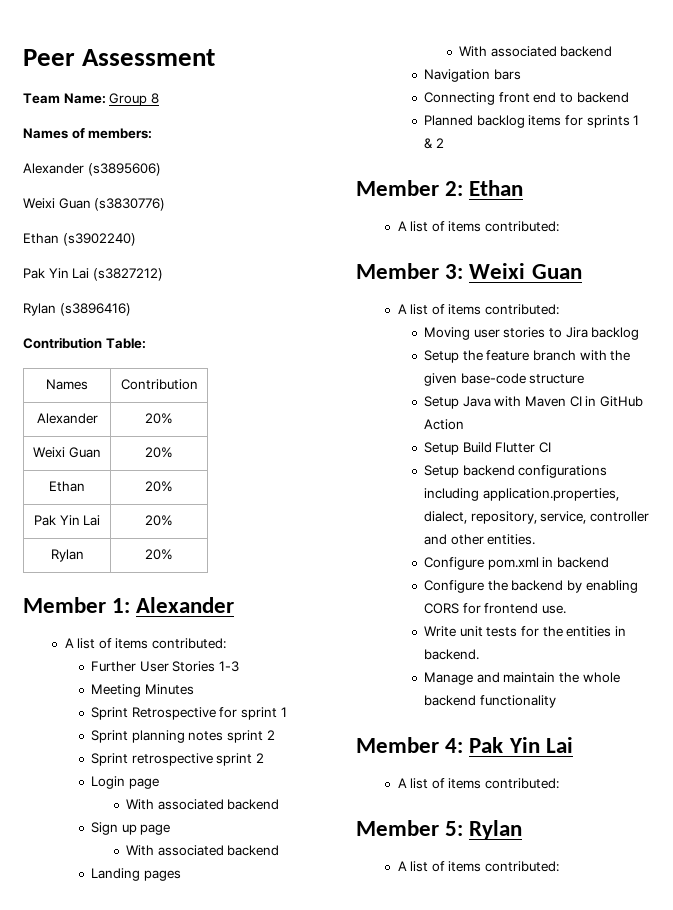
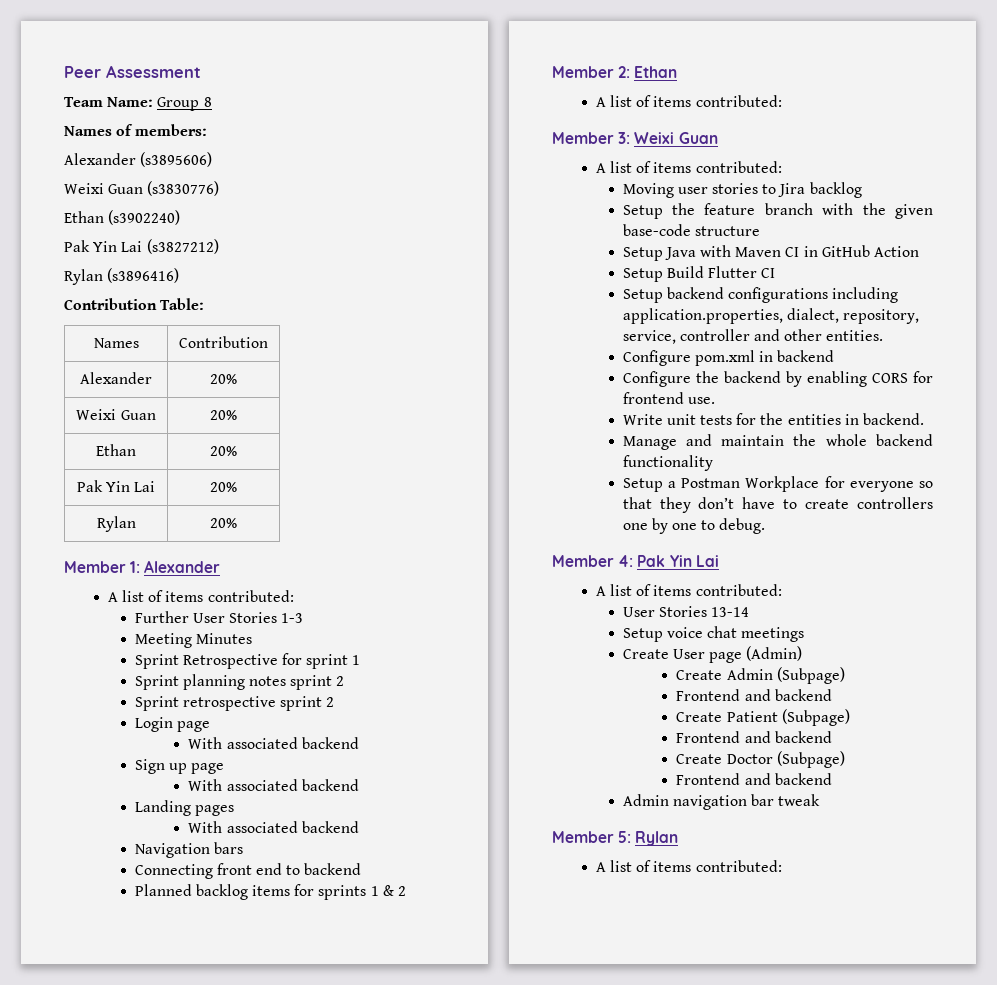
+ Setup a Postman Workplace for everyone so that they don’t have to create controllers one by one to debug.
+ User Stories 13-14
+ Setup voice chat meetings
+ Create User page (Admin)
+ Create Admin (Subpage)
+ Frontend and backend
+ Create Patient (Subpage)
+ Frontend and backend
+ Create Doctor (Subpage)
+ Frontend and backend
+ Admin navigation bar tweak

